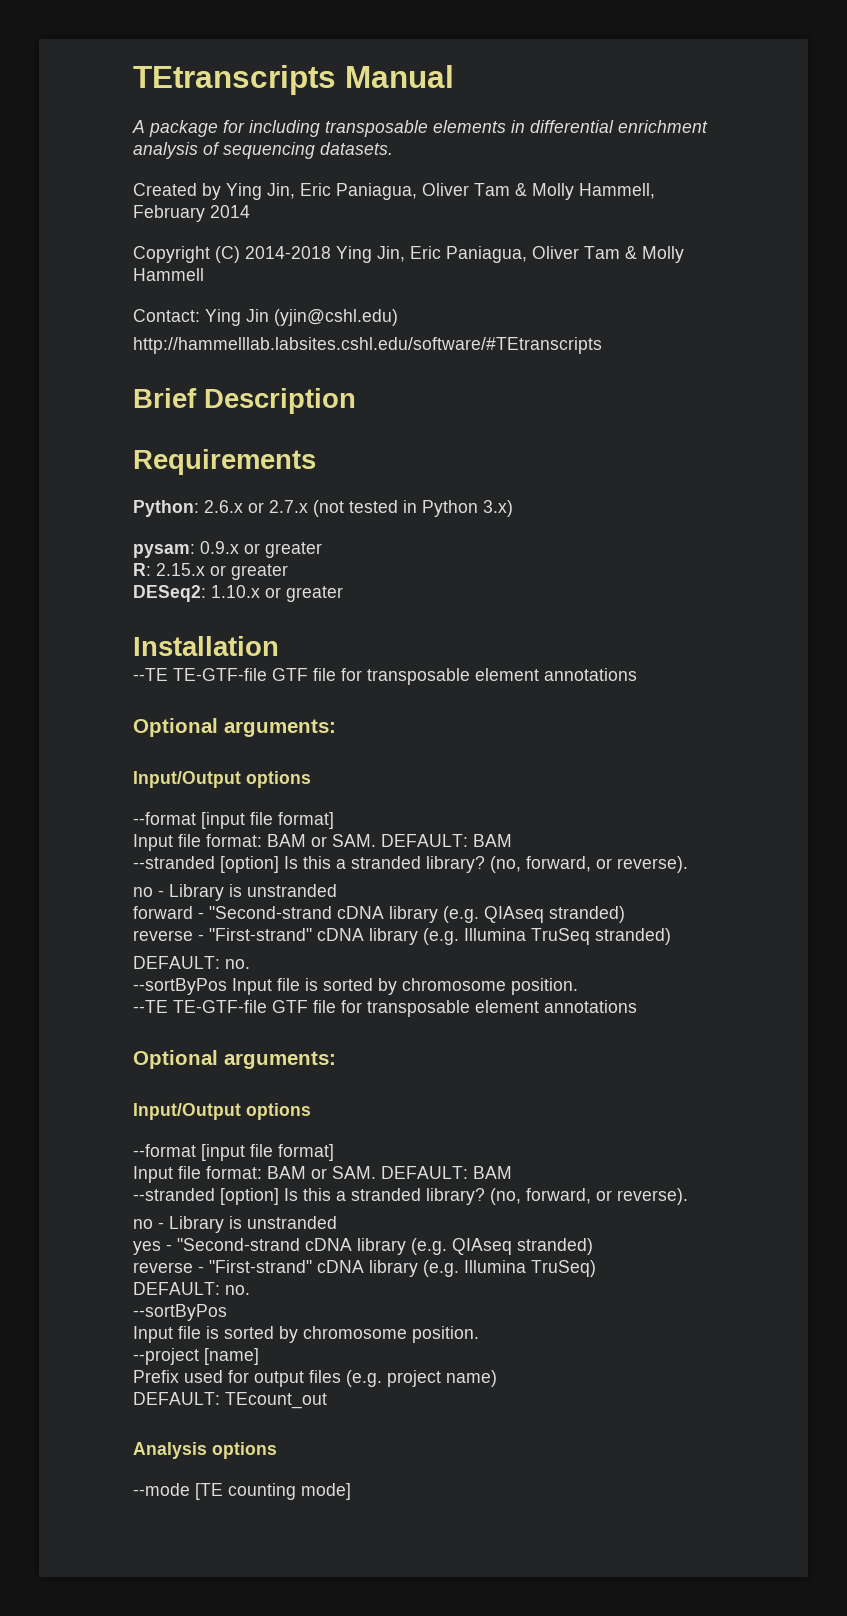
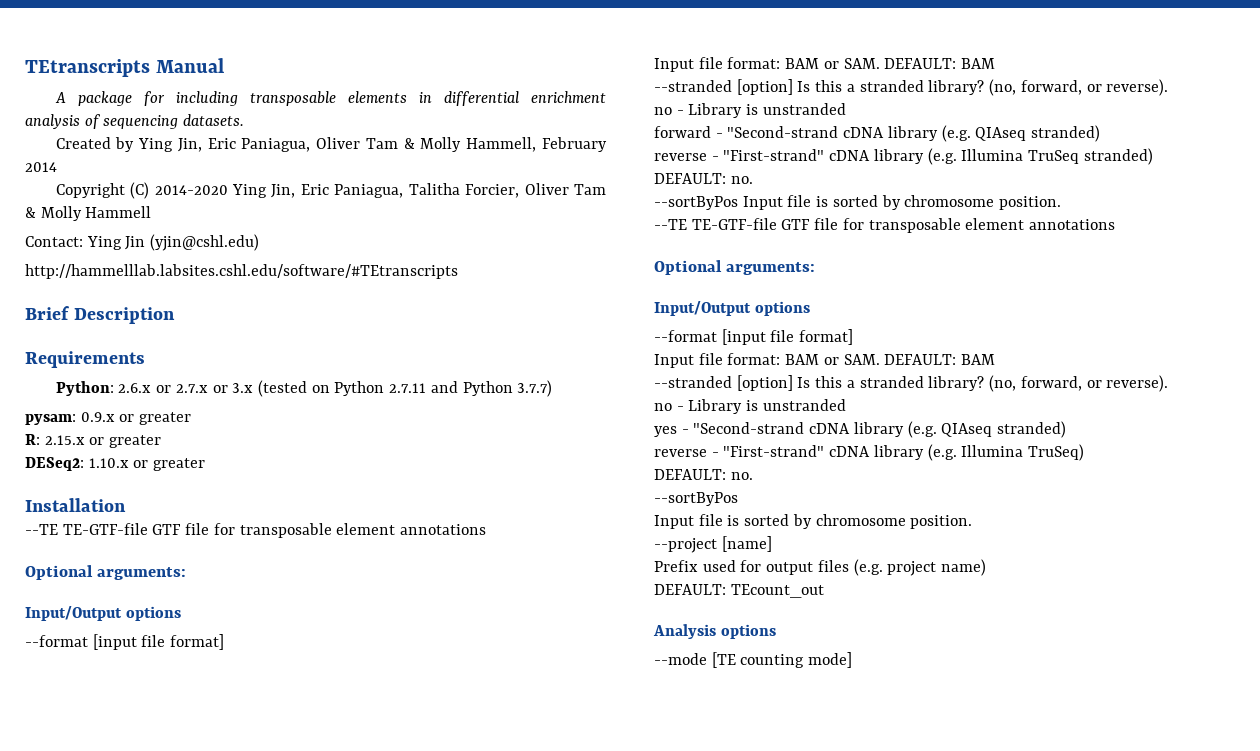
- Copyright (C) 2014-2018 Ying Jin, Eric Paniagua, Oliver Tam & Molly Hammell
+ Copyright (C) 2014-2020 Ying Jin, Eric Paniagua, Talitha Forcier, Oliver Tam & Molly Hammell
- Python: 2.6.x or 2.7.x (not tested in Python 3.x)
+ Python: 2.6.x or 2.7.x or 3.x (tested on Python 2.7.11 and Python 3.7.7)

